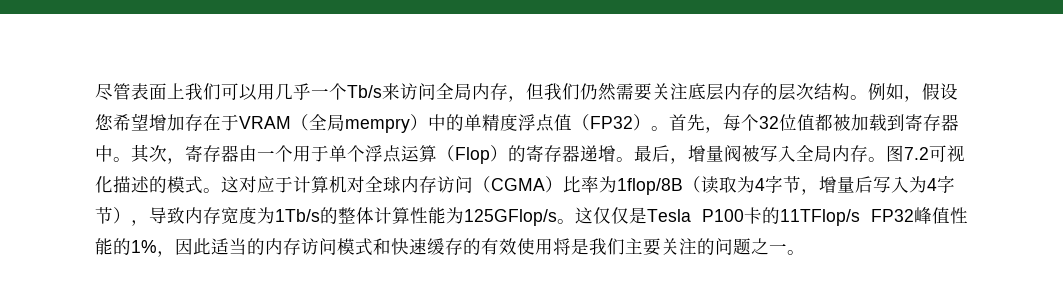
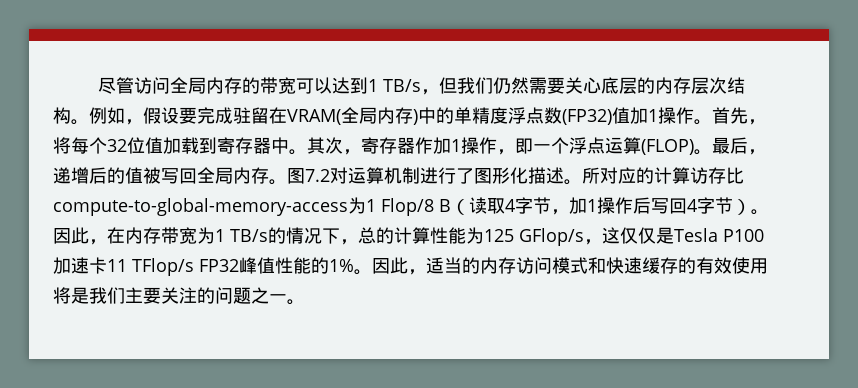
- 尽管表面上我们可以用几乎一个Tb/s来访问全局内存，但我们仍然需要关注底层内存的层次结构。
+ 尽管访问全局内存的带宽可以达到1 TB/s，但我们仍然需要关心底层的内存层次结构。
- 例如，假设您希望增加存在于VRAM（全局mempry）中的单精度浮点值（FP32）。
+ 例如，假设要完成驻留在VRAM(全局内存)中的单精度浮点数(FP32)值加1操作。
- 首先，每个32位值都被加载到寄存器中。
+ 首先，将每个32位值加载到寄存器中。
- 其次，寄存器由一个用于单个浮点运算（Flop）的寄存器递增。最后，增量阀被写入全局内存。图7.2可视化描述的模式。这对应于计算机对全球内存访问（CGMA）比率为1flop/8B（读取为4字节，增量后写入为4字节），导致内存宽度为1Tb/s的整体计算性能为125GFlop/s。这仅仅是Tesla P100卡的11TFlop/s FP32峰值性能的1%，因此适当的内存访问模式和快速缓存的有效使用将是我们主要关注的问题之一。
+ 其次，寄存器作加1操作，即一个浮点运算(FLOP)。最后，递增后的值被写回全局内存。图7.2对运算机制进行了图形化描述。所对应的计算访存比compute-to-global-memory-access为1 Flop/8 B（读取4字节，加1操作后写回4字节）。因此，在内存带宽为1 TB/s的情况下，总的计算性能为125 GFlop/s，这仅仅是Tesla P100加速卡11 TFlop/s FP32峰值性能的1%。因此，适当的内存访问模式和快速缓存的有效使用将是我们主要关注的问题之一。

